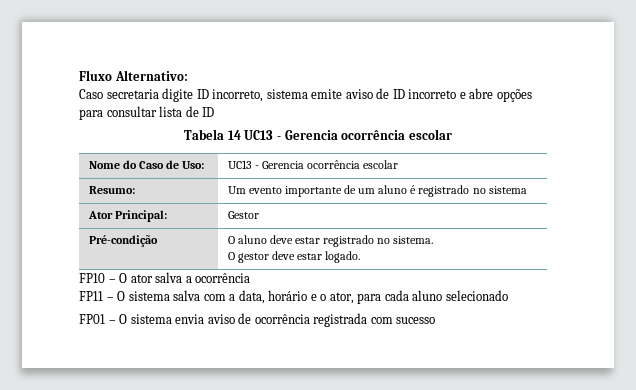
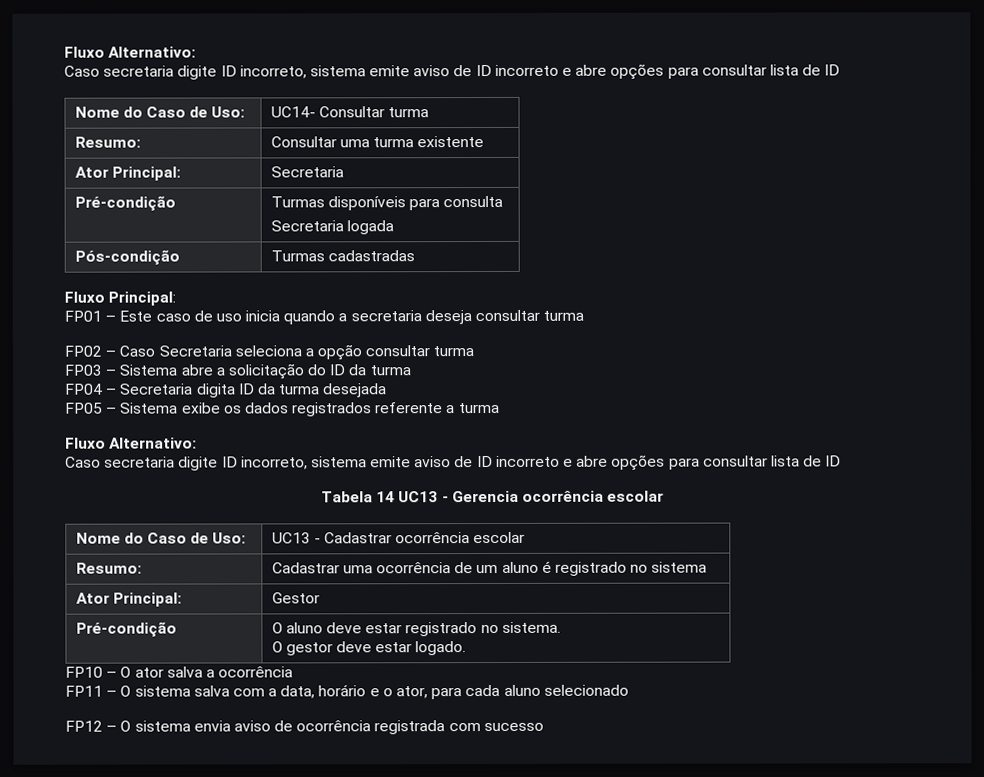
+ Nome do Caso de Uso: | UC14- Consultar turma
+ Resumo: | Consultar uma turma existente
+ Ator Principal: | Secretaria
+ Pré-condição | Turmas disponíveis para consulta
+ Secretaria logada
+ Pós-condição | Turmas cadastradas
+ Fluxo Principal:
+ FP01 – Este caso de uso inicia quando a secretaria deseja consultar turma
+ FP02 – Caso Secretaria seleciona a opção consultar turma
+ FP03 – Sistema abre a solicitação do ID da turma
+ FP04 – Secretaria digita ID da turma desejada
+ FP05 – Sistema exibe os dados registrados referente a turma
+ Fluxo Alternativo:
+ Caso secretaria digite ID incorreto, sistema emite aviso de ID incorreto e abre opções para consultar lista de ID
- Nome do Caso de Uso: | UC13 - Gerencia ocorrência escolar
+ Nome do Caso de Uso: | UC13 - Cadastrar ocorrência escolar
- Resumo: | Um evento importante de um aluno é registrado no sistema
+ Resumo: | Cadastrar uma ocorrência de um aluno é registrado no sistema
- FP01 – O sistema envia aviso de ocorrência registrada com sucesso
+ FP12 – O sistema envia aviso de ocorrência registrada com sucesso

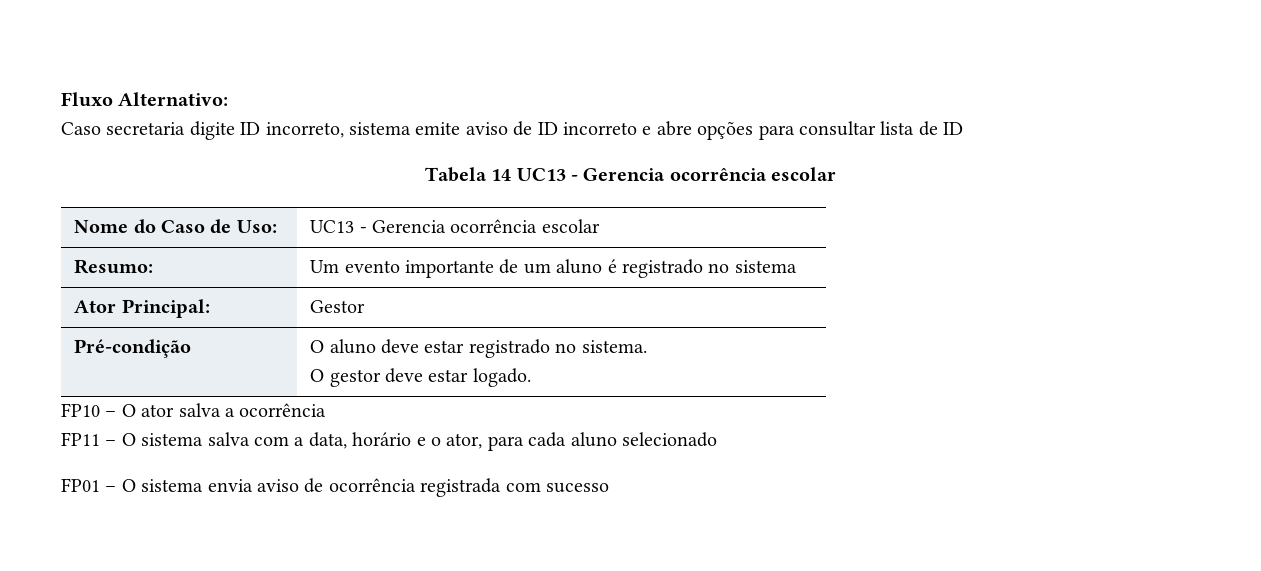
- Nome do Caso de Uso: | UC14- Consultar turma
- Resumo: | Consultar uma turma existente
- Ator Principal: | Secretaria
- Pré-condição | Turmas disponíveis para consulta
- Secretaria logada
- Pós-condição | Turmas cadastradas
- Fluxo Principal:
- FP01 – Este caso de uso inicia quando a secretaria deseja consultar turma
- FP02 – Caso Secretaria seleciona a opção consultar turma
- FP03 – Sistema abre a solicitação do ID da turma
- FP04 – Secretaria digita ID da turma desejada
- FP05 – Sistema exibe os dados registrados referente a turma
- Fluxo Alternativo:
- Caso secretaria digite ID incorreto, sistema emite aviso de ID incorreto e abre opções para consultar lista de ID
- Nome do Caso de Uso: | UC13 - Cadastrar ocorrência escolar
+ Nome do Caso de Uso: | UC13 - Gerencia ocorrência escolar
- Resumo: | Cadastrar uma ocorrência de um aluno é registrado no sistema
+ Resumo: | Um evento importante de um aluno é registrado no sistema
- FP12 – O sistema envia aviso de ocorrência registrada com sucesso
+ FP01 – O sistema envia aviso de ocorrência registrada com sucesso

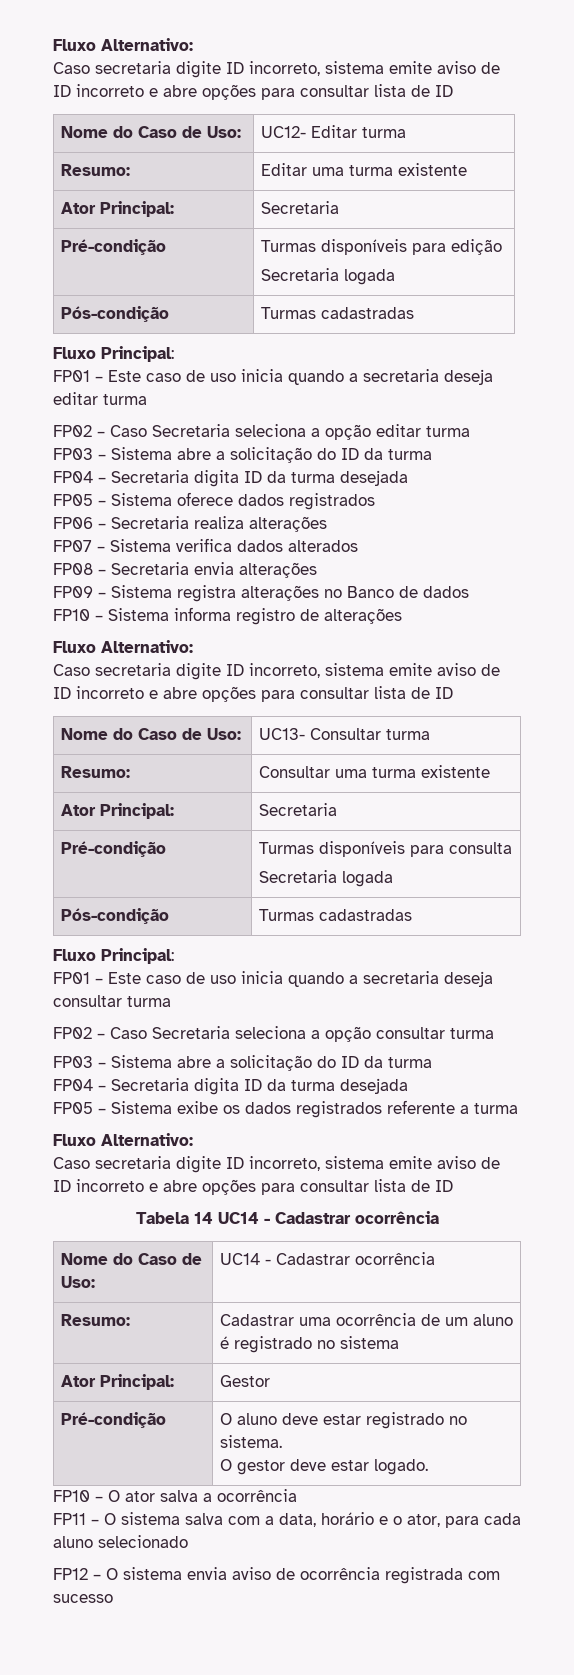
+ Nome do Caso de Uso: | UC12- Editar turma
+ Resumo: | Editar uma turma existente
+ Ator Principal: | Secretaria
+ Pré-condição | Turmas disponíveis para edição
+ Secretaria logada
+ Pós-condição | Turmas cadastradas
+ Fluxo Principal:
+ FP01 – Este caso de uso inicia quando a secretaria deseja editar turma
+ FP02 – Caso Secretaria seleciona a opção editar turma
+ FP03 – Sistema abre a solicitação do ID da turma
+ FP04 – Secretaria digita ID da turma desejada
+ FP05 – Sistema oferece dados registrados
+ FP06 – Secretaria realiza alterações
+ FP07 – Sistema verifica dados alterados
+ FP08 – Secretaria envia alterações
+ FP09 – Sistema registra alterações no Banco de dados
+ FP10 – Sistema informa registro de alterações
+ Fluxo Alternativo:
+ Caso secretaria digite ID incorreto, sistema emite aviso de ID incorreto e abre opções para consultar lista de ID
+ Nome do Caso de Uso: | UC13- Consultar turma
+ Resumo: | Consultar uma turma existente
+ Ator Principal: | Secretaria
+ Pré-condição | Turmas disponíveis para consulta
+ Secretaria logada
+ Pós-condição | Turmas cadastradas
+ Fluxo Principal:
+ FP01 – Este caso de uso inicia quando a secretaria deseja consultar turma
+ FP02 – Caso Secretaria seleciona a opção consultar turma
+ FP03 – Sistema abre a solicitação do ID da turma
+ FP04 – Secretaria digita ID da turma desejada
+ FP05 – Sistema exibe os dados registrados referente a turma
+ Fluxo Alternativo:
+ Caso secretaria digite ID incorreto, sistema emite aviso de ID incorreto e abre opções para consultar lista de ID
- Tabela 14 UC13 - Gerencia ocorrência escolar
- Nome do Caso de Uso: | UC13 - Gerencia ocorrência escolar
- Resumo: | Um evento importante de um aluno é registrado no sistema
+ Tabela 14 UC14 - Cadastrar ocorrência
+ Nome do Caso de Uso: | UC14 - Cadastrar ocorrência
+ Resumo: | Cadastrar uma ocorrência de um aluno é registrado no sistema
- FP01 – O sistema envia aviso de ocorrência registrada com sucesso
+ FP12 – O sistema envia aviso de ocorrência registrada com sucesso

